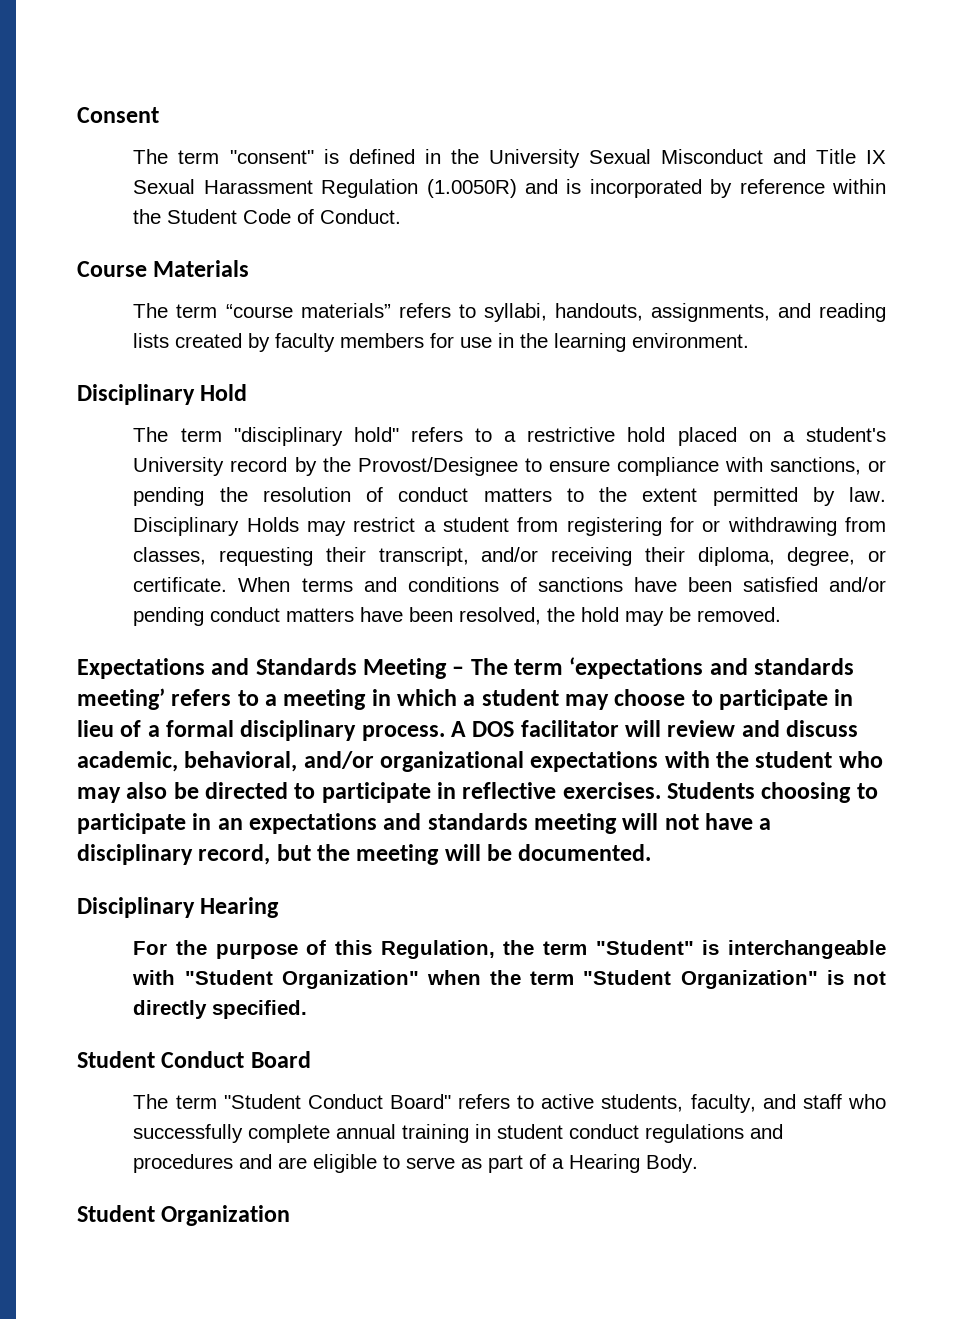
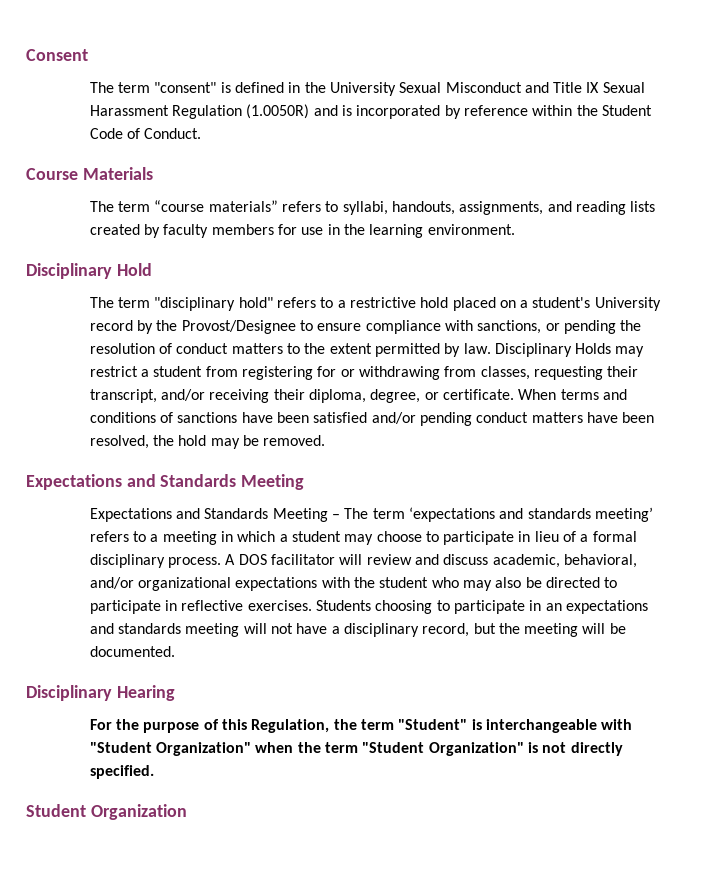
  When terms and conditions of sanctions have been satisfied and/or pending conduct matters have been resolved, the hold may be removed.
+ Expectations and Standards Meeting
- Student Conduct Board
- The term "Student Conduct Board" refers to active students, faculty, and staff who successfully complete annual training in student conduct regulations and procedures and are eligible to serve as part of a Hearing Body.

